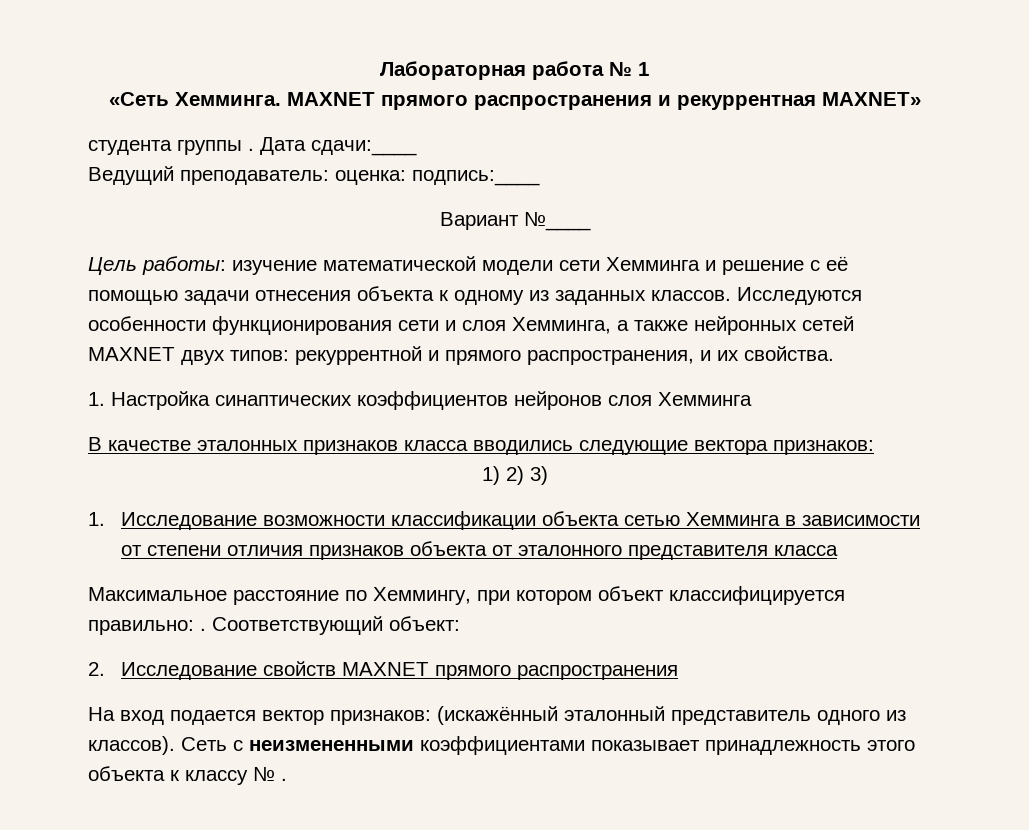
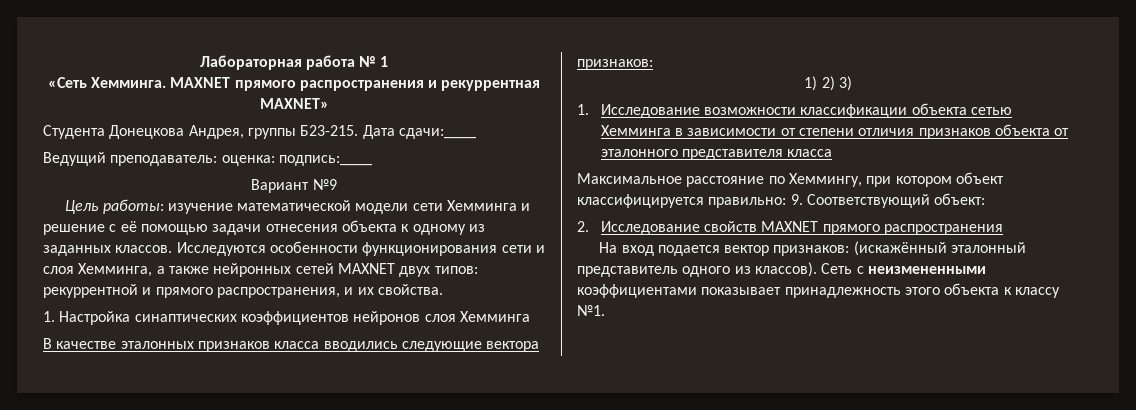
- студента группы .
+ Студента Донецкова Андрея, группы Б23-215.
- Вариант №____
+ Вариант №9
- Максимальное расстояние по Хеммингу, при котором объект классифицируется правильно: . Соответствующий объект:
+ Максимальное расстояние по Хеммингу, при котором объект классифицируется правильно: 9. Соответствующий объект:
- Сеть с неизмененными коэффициентами показывает принадлежность этого объекта к классу № .
+ Сеть с неизмененными коэффициентами показывает принадлежность этого объекта к классу №1.

